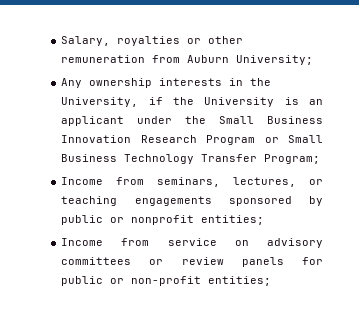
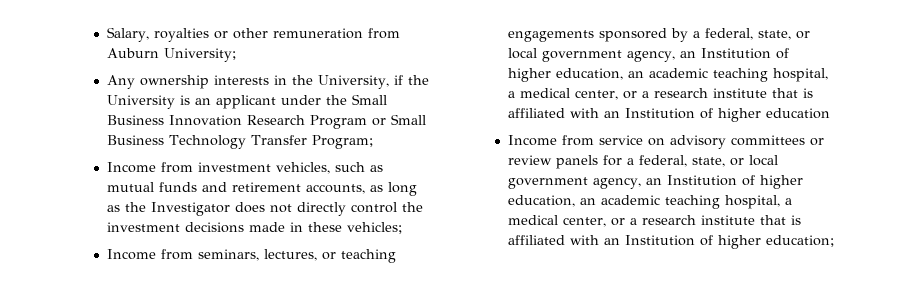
+ Income from investment vehicles, such as mutual funds and retirement accounts, as long as the Investigator does not directly control the investment decisions made in these vehicles;
- Income from seminars, lectures, or teaching engagements sponsored by public or nonprofit entities;
+ Income from seminars, lectures, or teaching engagements sponsored by a federal, state, or local government agency, an Institution of higher education, an academic teaching hospital, a medical center, or a research institute that is affiliated with an Institution of higher education
- Income from service on advisory committees or review panels for public or non-profit entities;
+ Income from service on advisory committees or review panels for a federal, state, or local government agency, an Institution of higher education, an academic teaching hospital, a medical center, or a research institute that is affiliated with an Institution of higher education;

